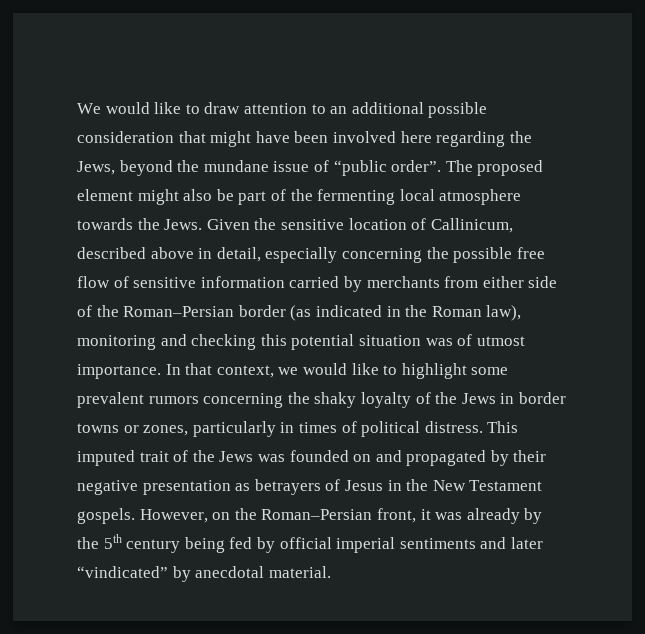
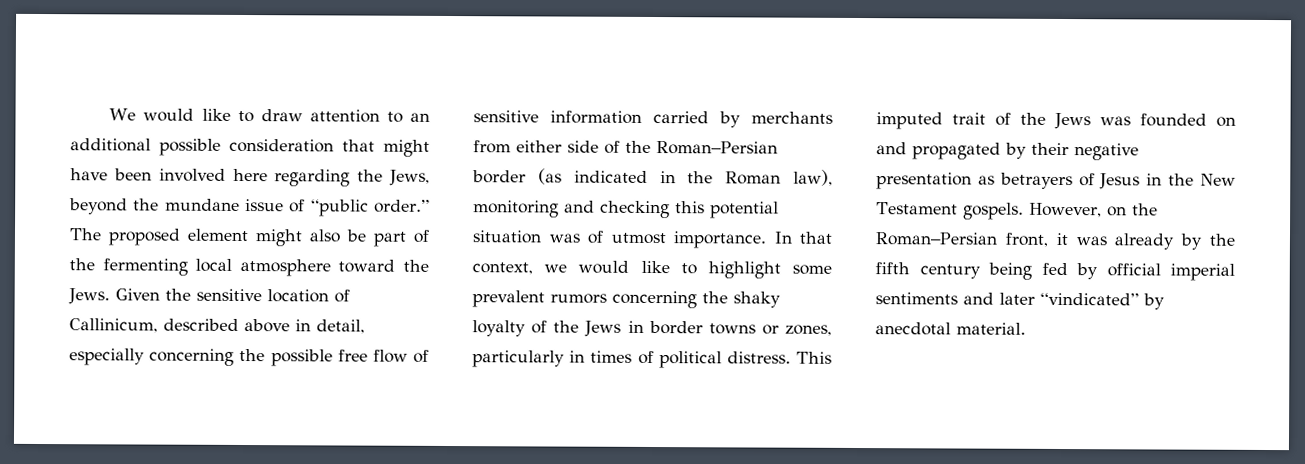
- We would like to draw attention to an additional possible consideration that might have been involved here regarding the Jews, beyond the mundane issue of “public order”.
+ We would like to draw attention to an additional possible consideration that might have been involved here regarding the Jews, beyond the mundane issue of “public order.”
- The proposed element might also be part of the fermenting local atmosphere towards the Jews.
+ The proposed element might also be part of the fermenting local atmosphere toward the Jews.
- However, on the Roman–Persian front, it was already by the 5th century being fed by official imperial sentiments and later “vindicated” by anecdotal material.
+ However, on the Roman–Persian front, it was already by the fifth century being fed by official imperial sentiments and later “vindicated” by anecdotal material.

